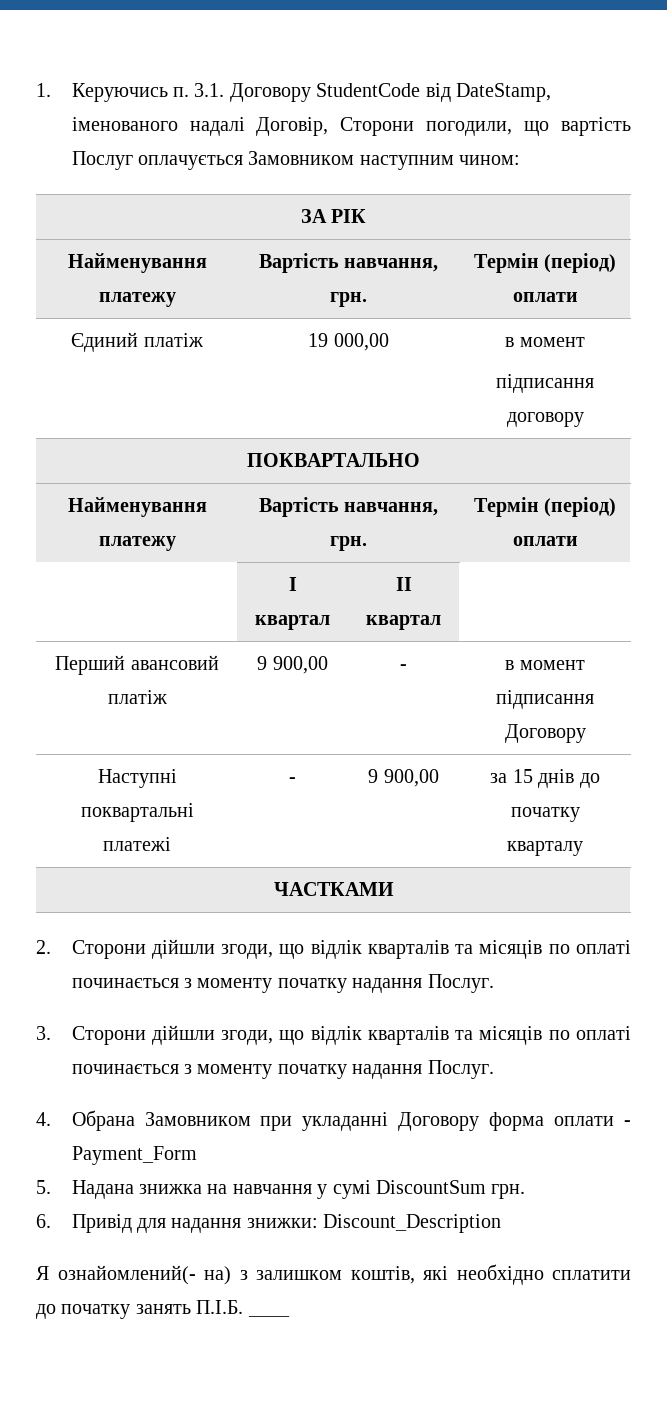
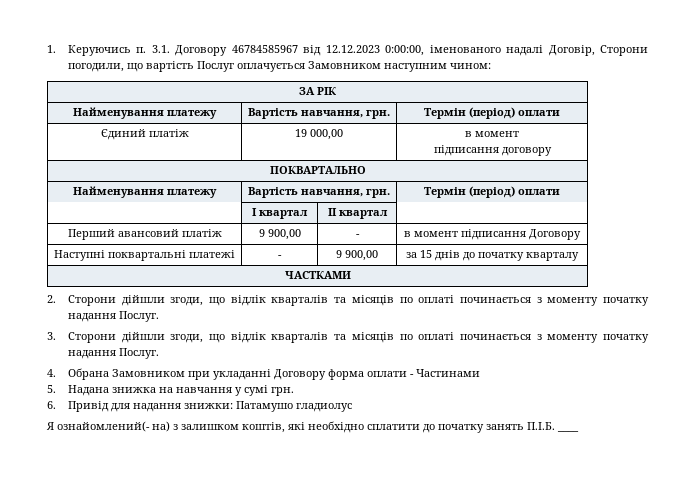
- 1. Керуючись п. 3.1. Договору StudentCode від DateStamp, іменованого надалі Договір, Сторони погодили, що вартість Послуг оплачується Замовником наступним чином:
+ 1. Керуючись п. 3.1. Договору 46784585967 від 12.12.2023 0:00:00, іменованого надалі Договір, Сторони погодили, що вартість Послуг оплачується Замовником наступним чином:
- 4. Обрана Замовником при укладанні Договору форма оплати - Payment_Form
+ 4. Обрана Замовником при укладанні Договору форма оплати - Частинами
- 5. Надана знижка на навчання у сумі DiscountSum грн.
+ 5. Надана знижка на навчання у сумі грн.
- 6. Привід для надання знижки: Discount_Description
+ 6. Привід для надання знижки: Патамушо гладиолус

